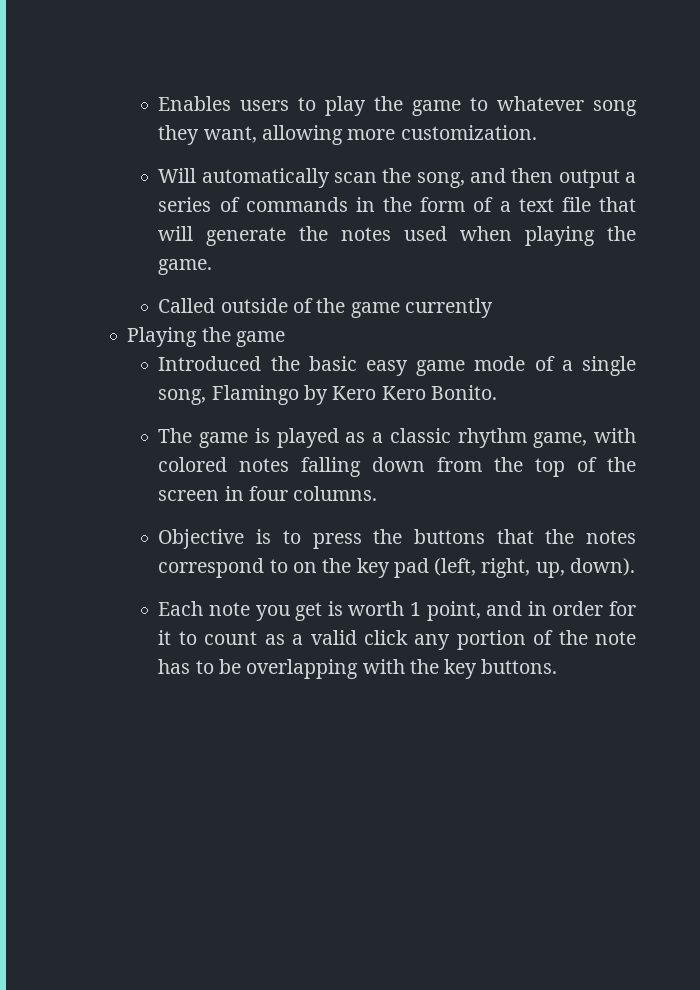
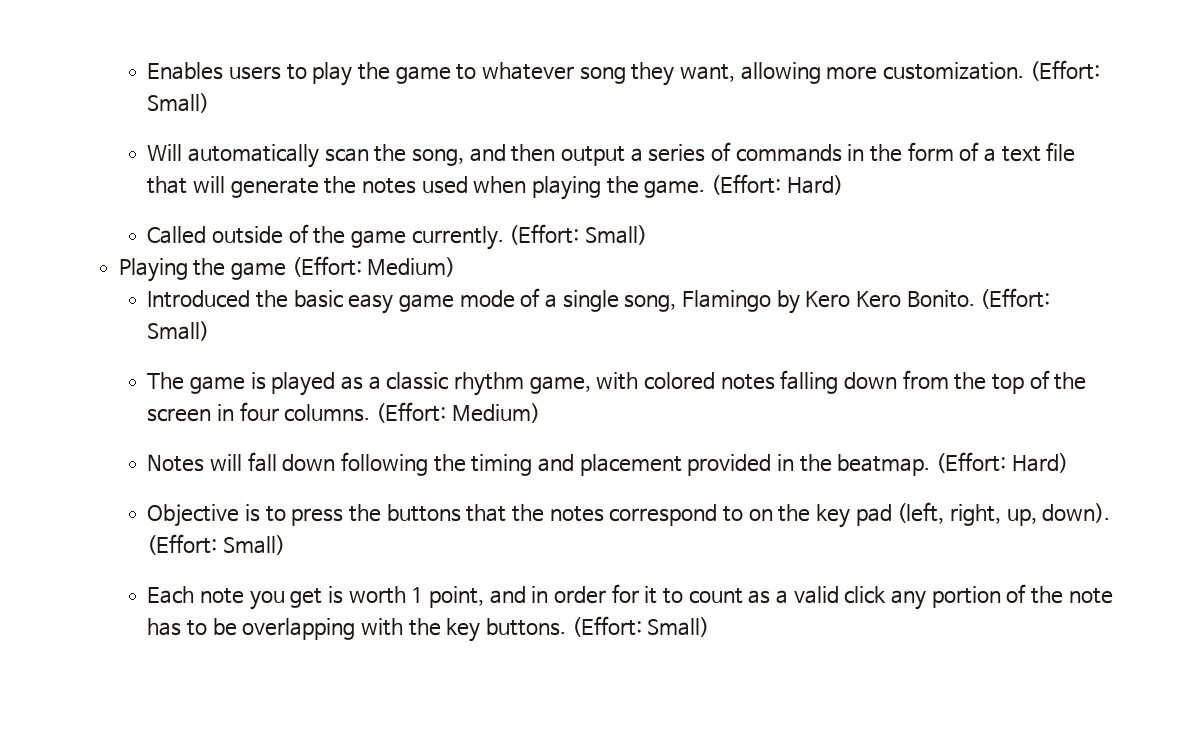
- Enables users to play the game to whatever song they want, allowing more customization.
+ Enables users to play the game to whatever song they want, allowing more customization. (Effort: Small)
- Will automatically scan the song, and then output a series of commands in the form of a text file that will generate the notes used when playing the game.
+ Will automatically scan the song, and then output a series of commands in the form of a text file that will generate the notes used when playing the game. (Effort: Hard)
- Called outside of the game currently
+ Called outside of the game currently. (Effort: Small)
- Playing the game
+ Playing the game (Effort: Medium)
- Introduced the basic easy game mode of a single song, Flamingo by Kero Kero Bonito.
+ Introduced the basic easy game mode of a single song, Flamingo by Kero Kero Bonito. (Effort: Small)
- The game is played as a classic rhythm game, with colored notes falling down from the top of the screen in four columns.
+ The game is played as a classic rhythm game, with colored notes falling down from the top of the screen in four columns. (Effort: Medium)
+ Notes will fall down following the timing and placement provided in the beatmap. (Effort: Hard)
- Objective is to press the buttons that the notes correspond to on the key pad (left, right, up, down).
+ Objective is to press the buttons that the notes correspond to on the key pad (left, right, up, down). (Effort: Small)
- Each note you get is worth 1 point, and in order for it to count as a valid click any portion of the note has to be overlapping with the key buttons.
+ Each note you get is worth 1 point, and in order for it to count as a valid click any portion of the note has to be overlapping with the key buttons. (Effort: Small)

